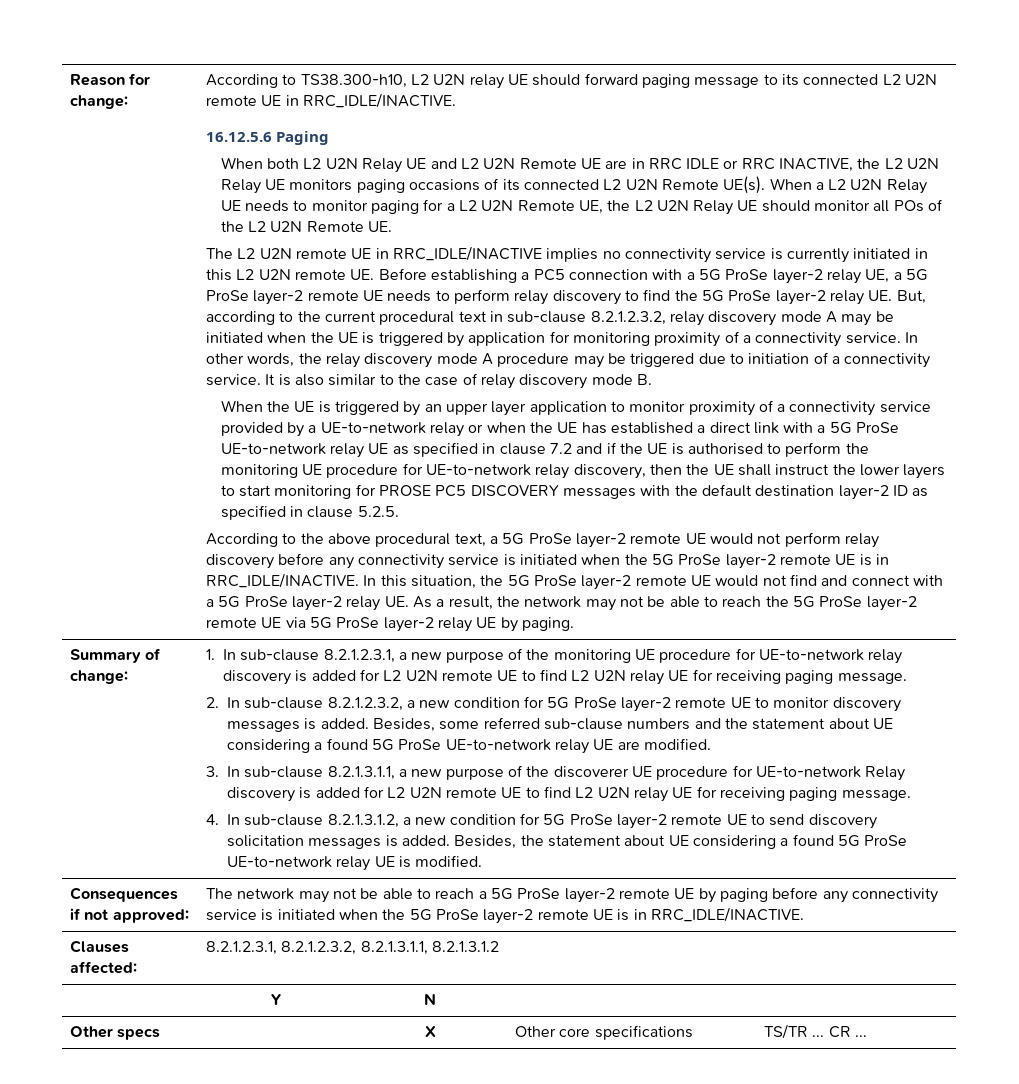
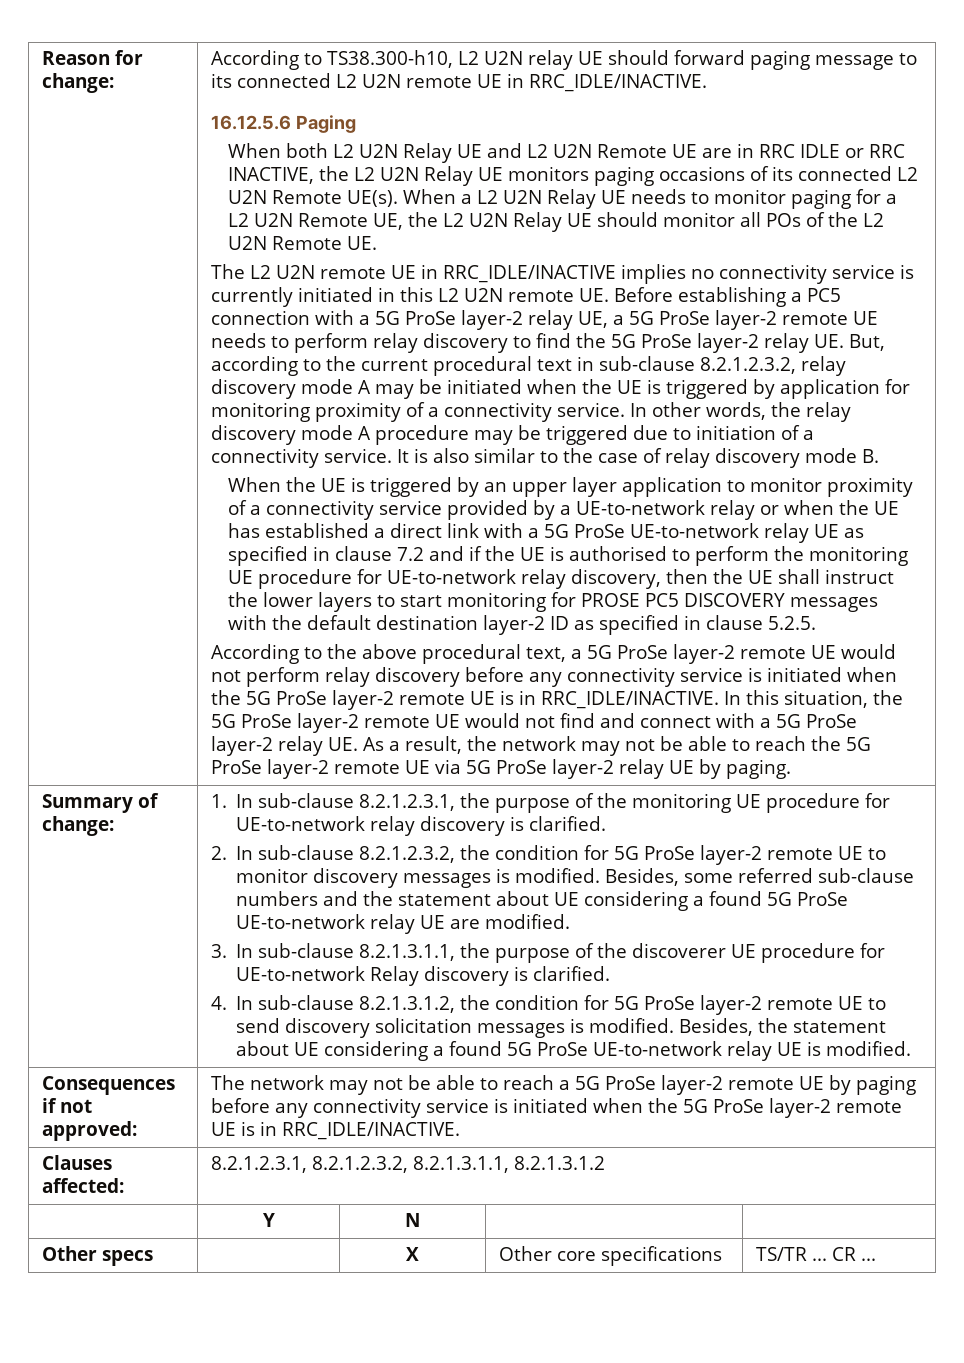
- 1. In sub-clause 8.2.1.2.3.1, a new purpose of the monitoring UE procedure for UE-to-network relay discovery is added for L2 U2N remote UE to find L2 U2N relay UE for receiving paging message.
+ 1. In sub-clause 8.2.1.2.3.1, the purpose of the monitoring UE procedure for UE-to-network relay discovery is clarified.
- 2. In sub-clause 8.2.1.2.3.2, a new condition for 5G ProSe layer-2 remote UE to monitor discovery messages is added.
+ 2. In sub-clause 8.2.1.2.3.2, the condition for 5G ProSe layer-2 remote UE to monitor discovery messages is modified.
- 3. In sub-clause 8.2.1.3.1.1, a new purpose of the discoverer UE procedure for UE-to-network Relay discovery is added for L2 U2N remote UE to find L2 U2N relay UE for receiving paging message.
+ 3. In sub-clause 8.2.1.3.1.1, the purpose of the discoverer UE procedure for UE-to-network Relay discovery is clarified.
- 4. In sub-clause 8.2.1.3.1.2, a new condition for 5G ProSe layer-2 remote UE to send discovery solicitation messages is added.
+ 4. In sub-clause 8.2.1.3.1.2, the condition for 5G ProSe layer-2 remote UE to send discovery solicitation messages is modified.

